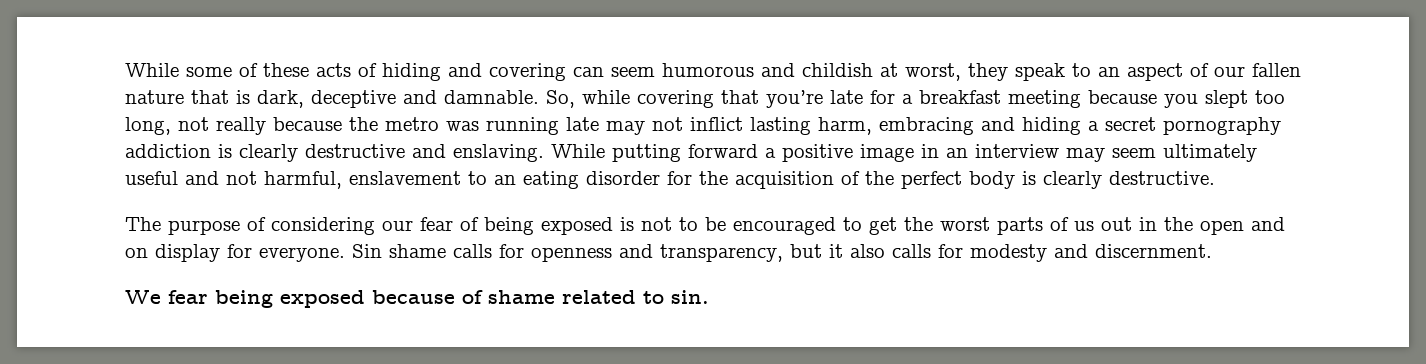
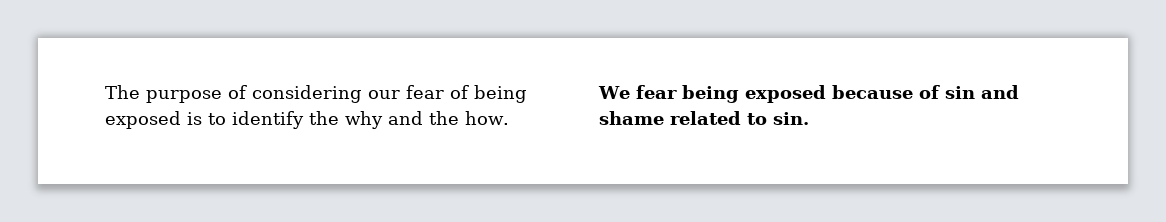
- While some of these acts of hiding and covering can seem humorous and childish at worst, they speak to an aspect of our fallen nature that is dark, deceptive and damnable. So, while covering that you’re late for a breakfast meeting because you slept too long, not really because the metro was running late may not inflict lasting harm, embracing and hiding a secret pornography addiction is clearly destructive and enslaving. While putting forward a positive image in an interview may seem ultimately useful and not harmful, enslavement to an eating disorder for the acquisition of the perfect body is clearly destructive.
- The purpose of considering our fear of being exposed is not to be encouraged to get the worst parts of us out in the open and on display for everyone. Sin shame calls for openness and transparency, but it also calls for modesty and discernment.
+ The purpose of considering our fear of being exposed is to identify the why and the how.
- We fear being exposed because of shame related to sin.
+ We fear being exposed because of sin and shame related to sin.

